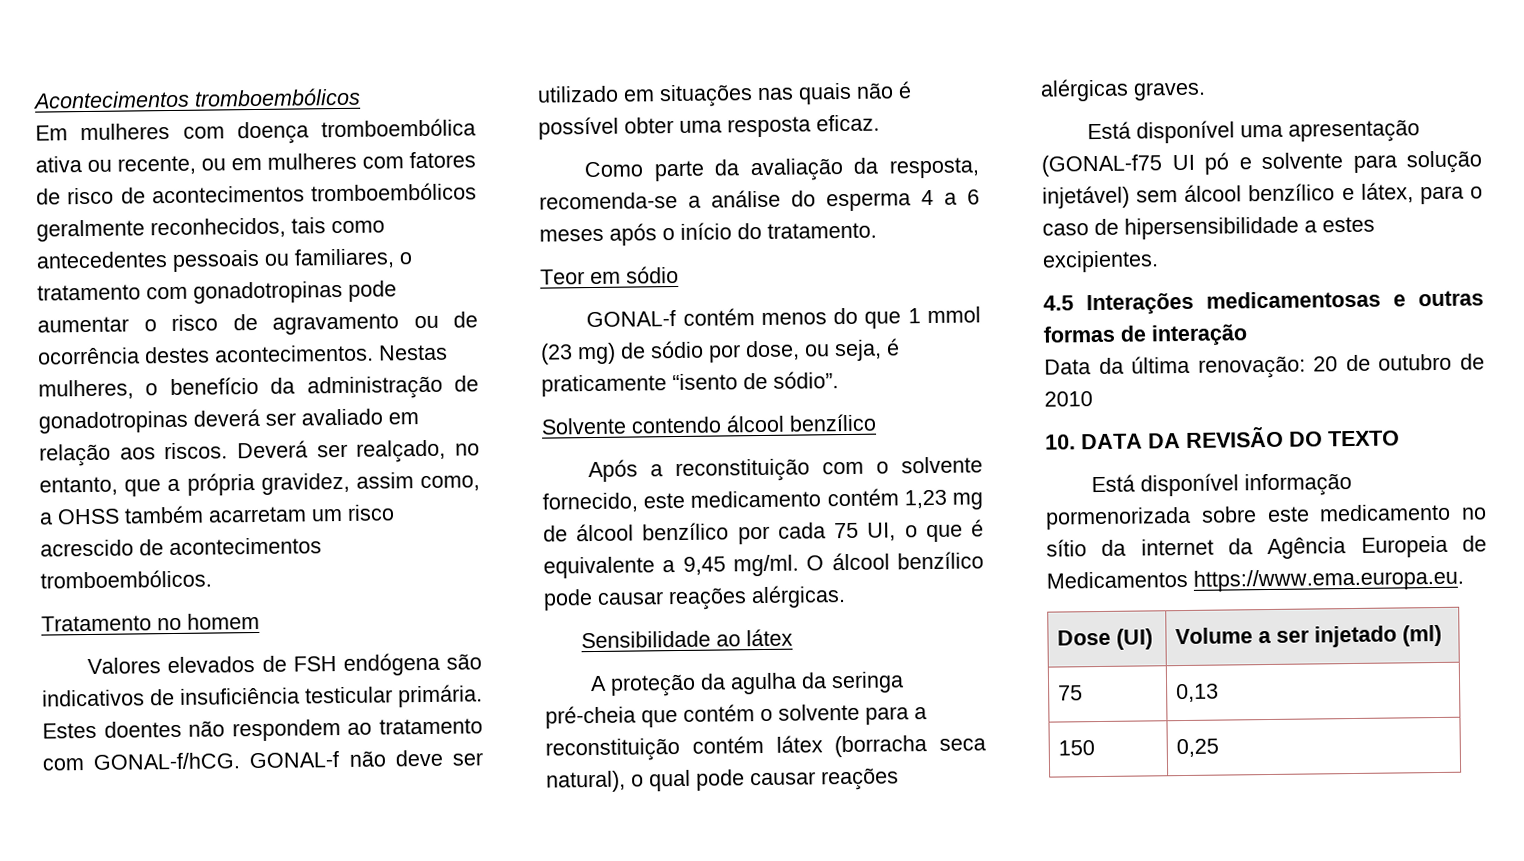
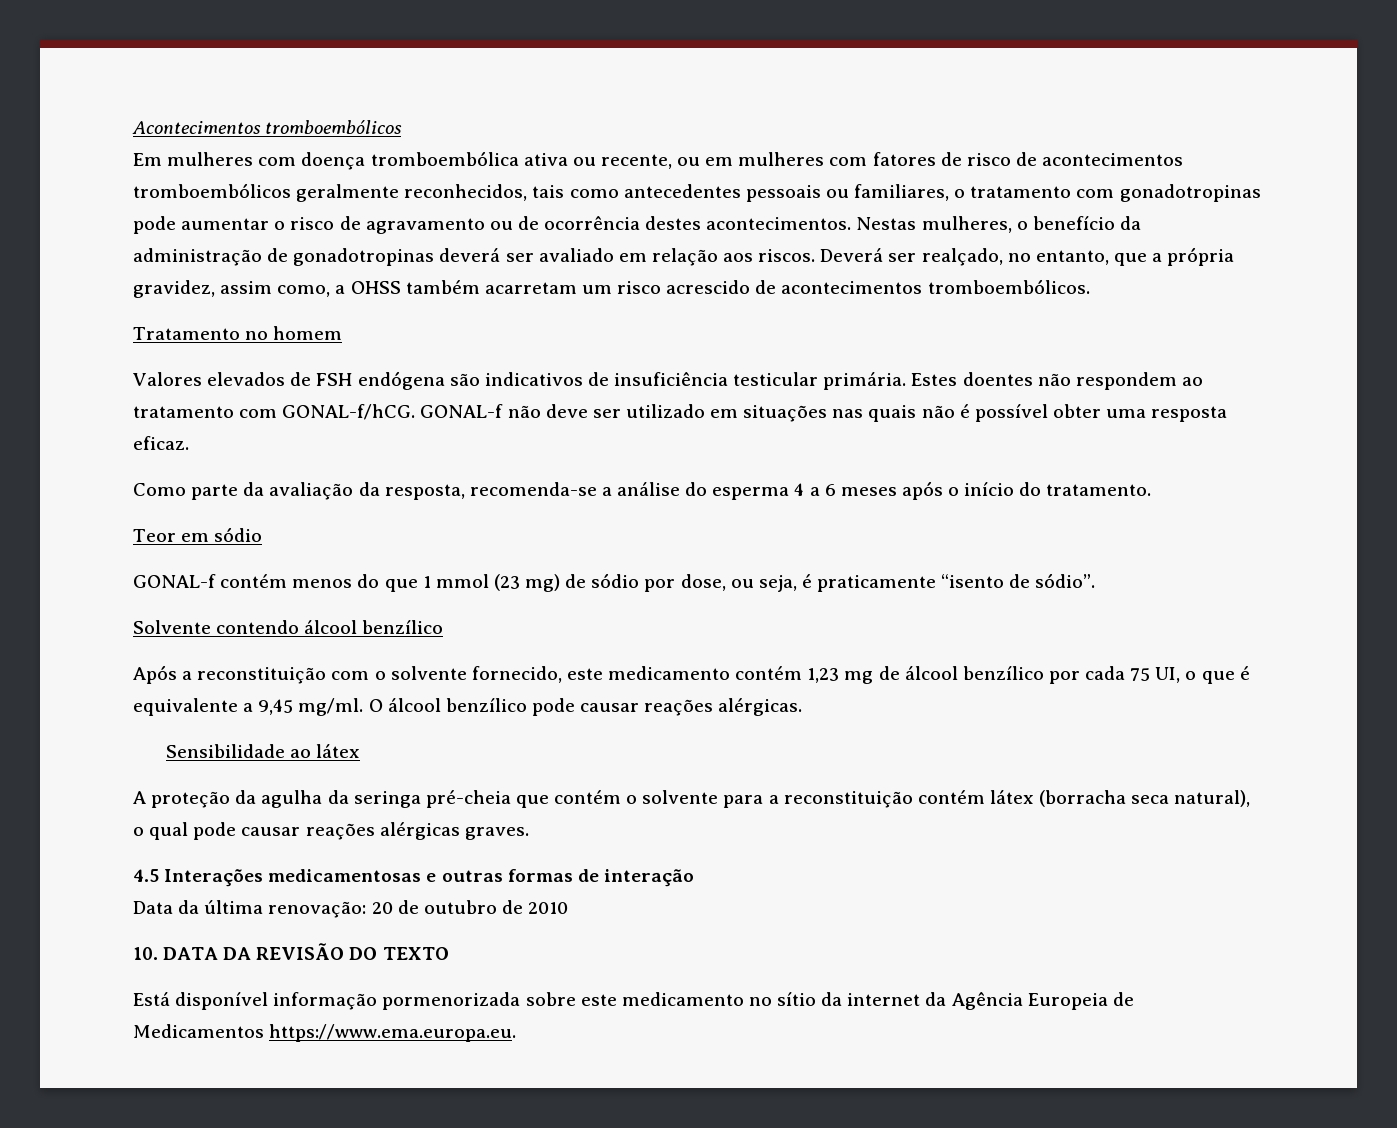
- Está disponível uma apresentação (GONAL-f75 UI pó e solvente para solução injetável) sem álcool benzílico e látex, para o caso de hipersensibilidade a estes excipientes.
- Dose (UI) | Volume a ser injetado (ml)
- 75 | 0,13
- 150 | 0,25

